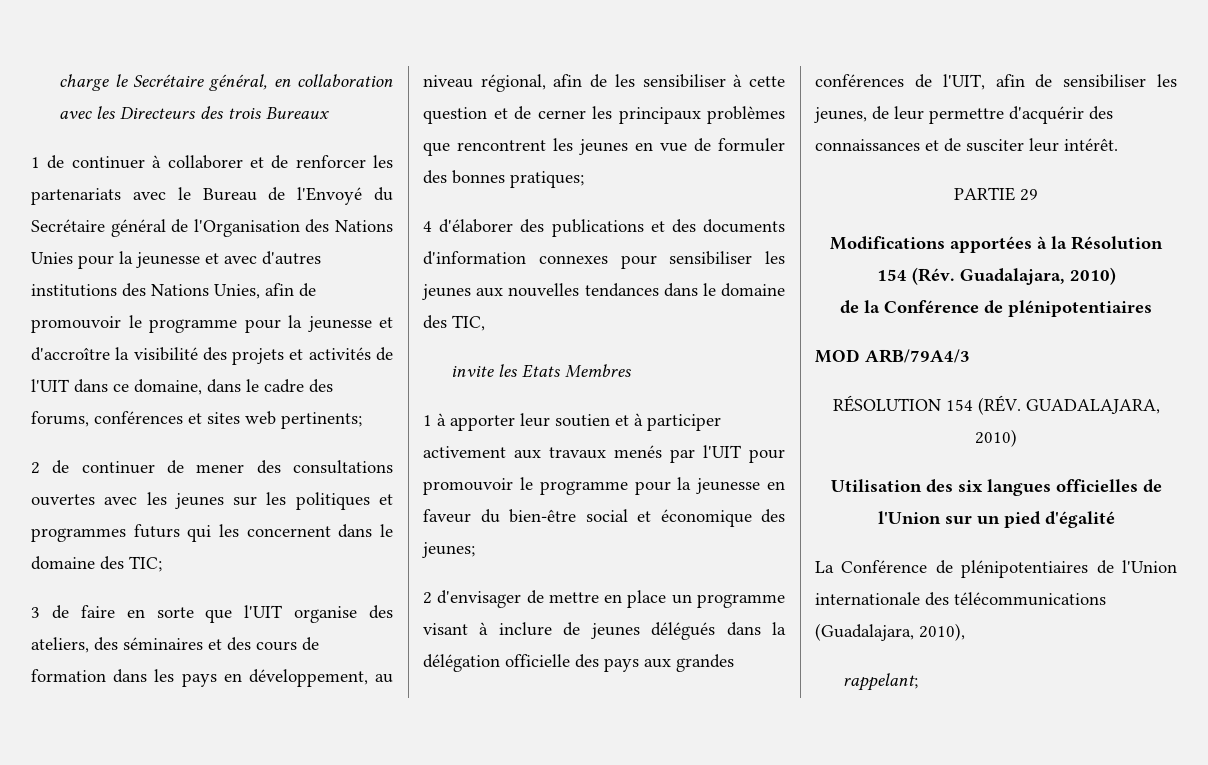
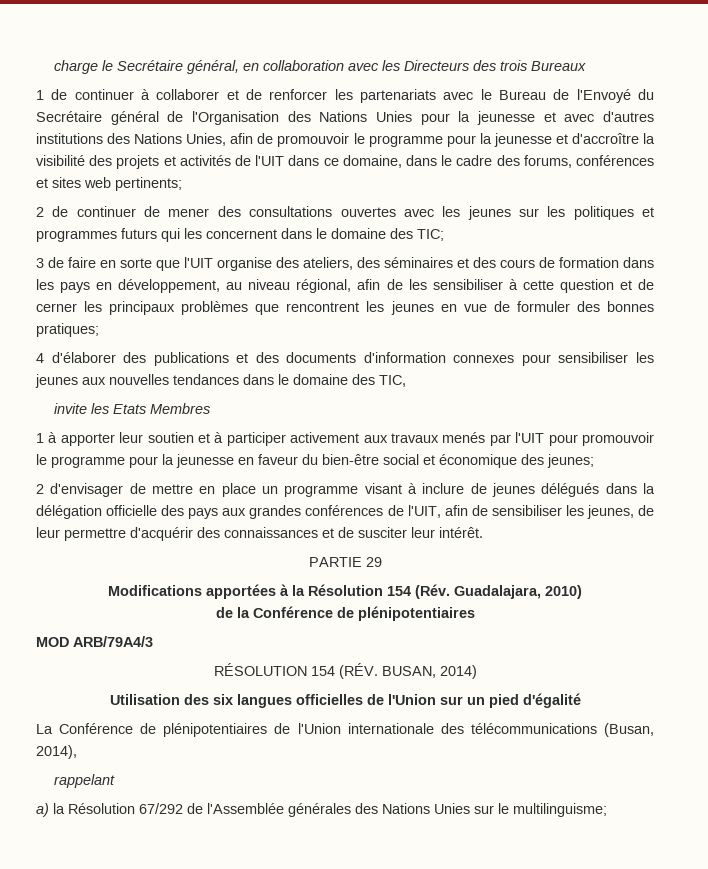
- RÉSOLUTION 154 (RÉV. GUADALAJARA, 2010)
+ RÉSOLUTION 154 (RÉV. BUSAN, 2014)
- La Conférence de plénipotentiaires de l'Union internationale des télécommunications (Guadalajara, 2010),
- rappelant;
+ La Conférence de plénipotentiaires de l'Union internationale des télécommunications (Busan, 2014),
+ rappelant
+ a) la Résolution 67/292 de l'Assemblée générales des Nations Unies sur le multilinguisme;

